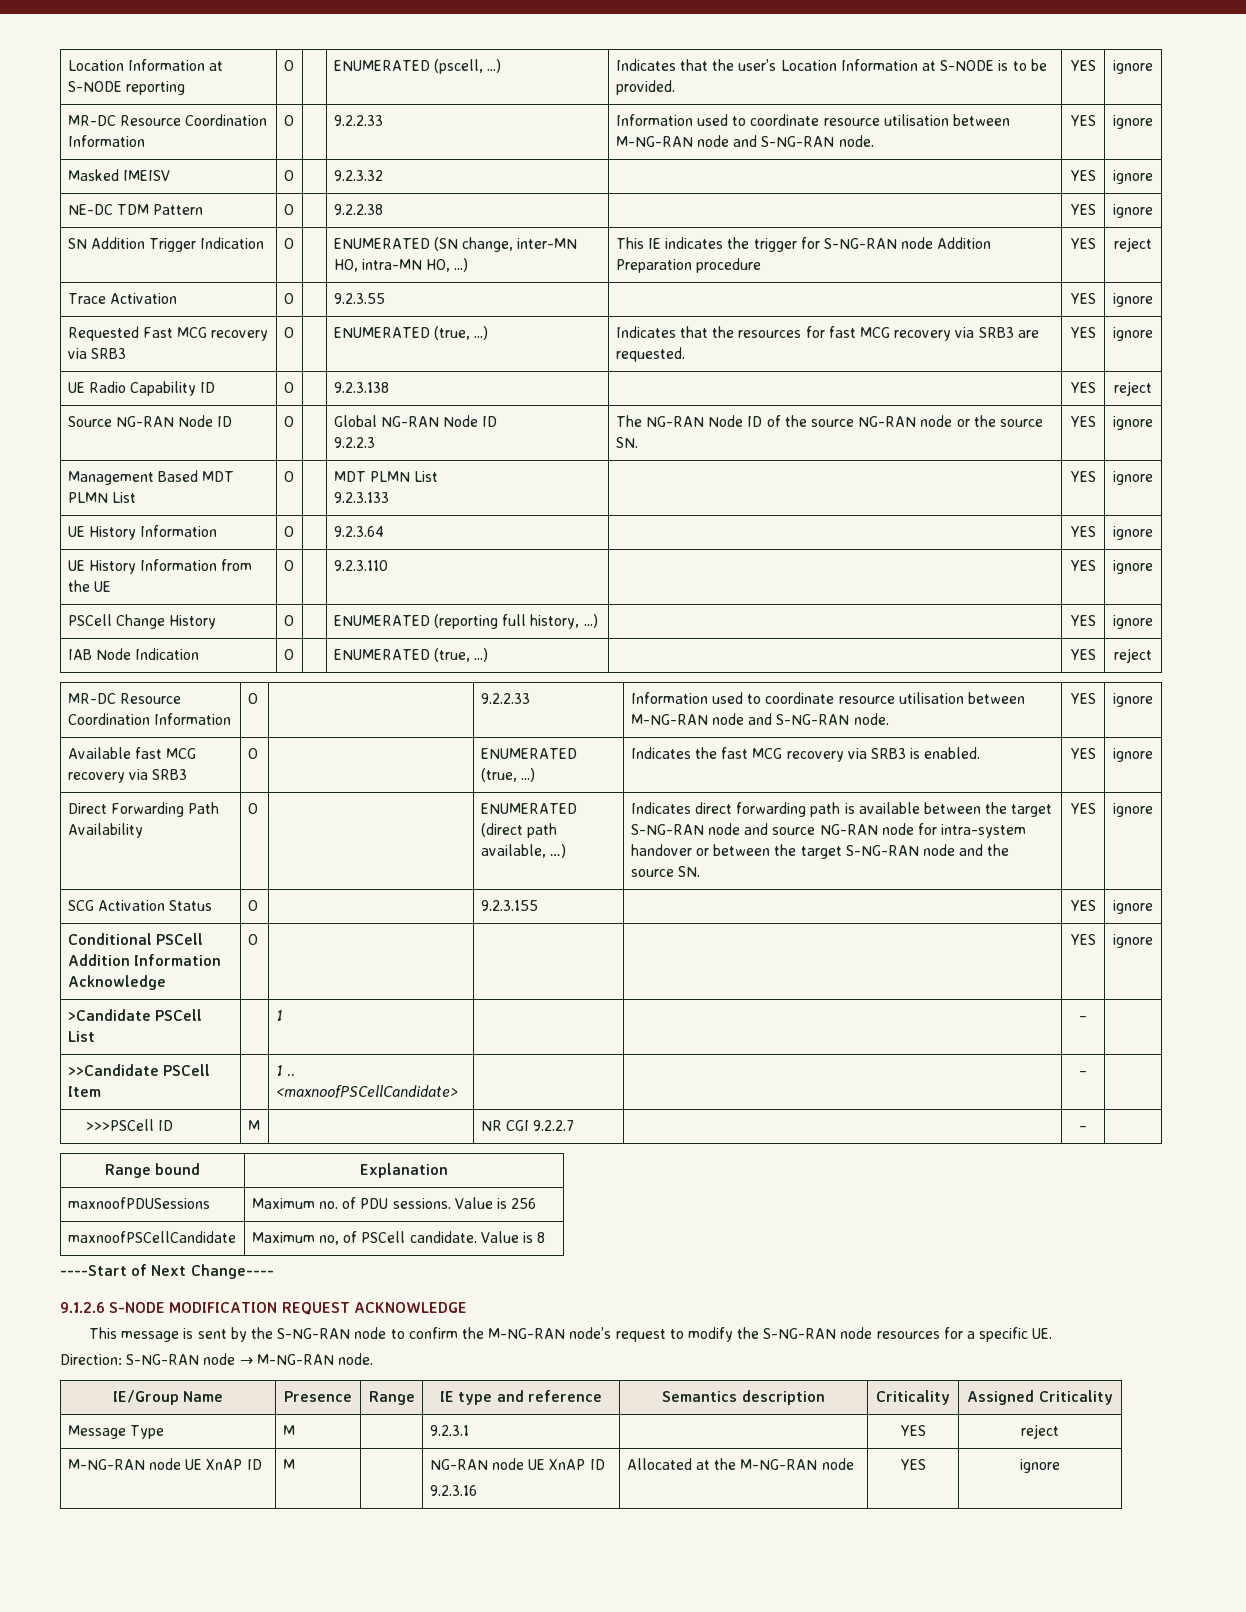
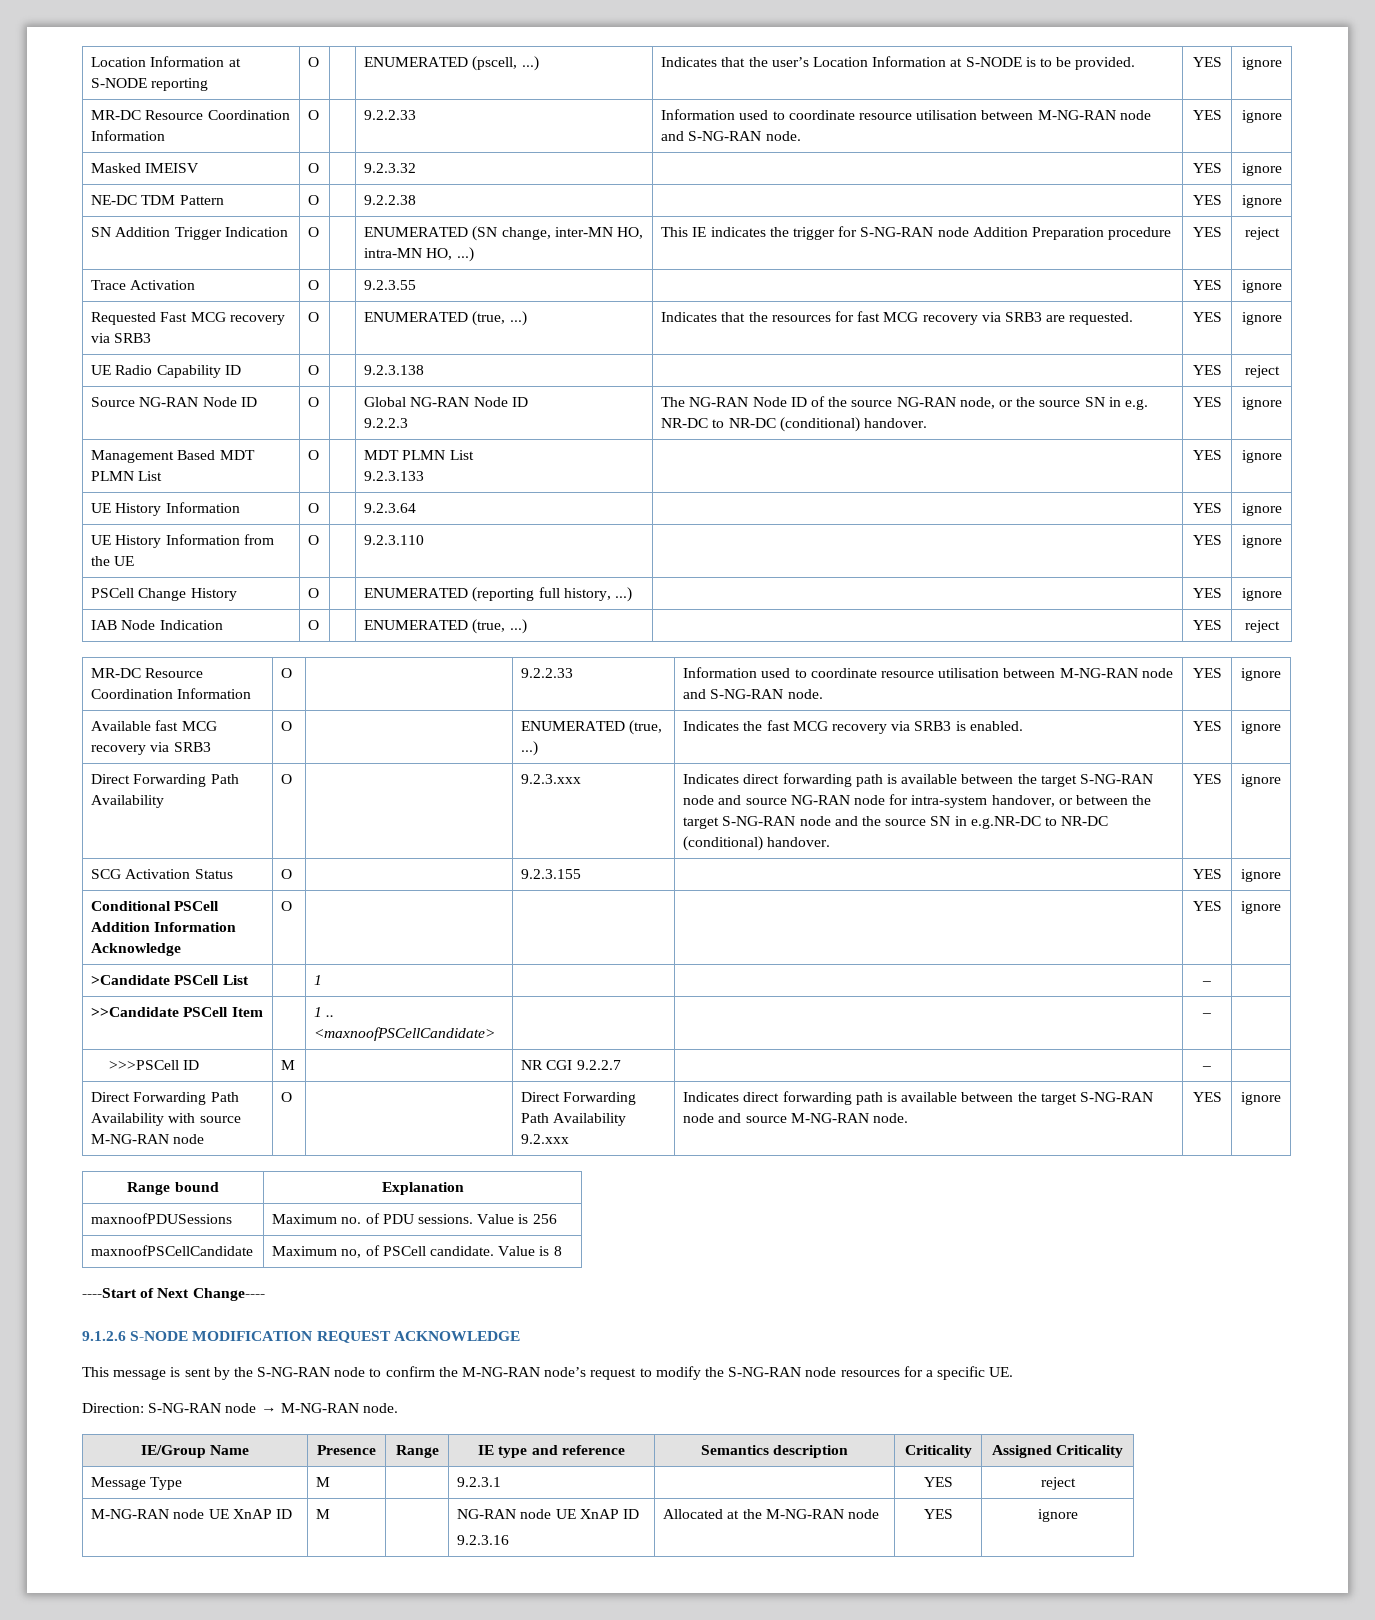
  Source NG-RAN Node ID | O | | Global NG-RAN Node ID
- 9.2.2.3 | The NG-RAN Node ID of the source NG-RAN node or the source SN. | YES | ignore
+ 9.2.2.3 | The NG-RAN Node ID of the source NG-RAN node, or the source SN in e.g. NR-DC to NR-DC (conditional) handover. | YES | ignore
- ENUMERATED (direct path available, …)
+ 9.2.3.xxx
- Indicates direct forwarding path is available between the target S-NG-RAN node and source NG-RAN node for intra-system handover or between the target S-NG-RAN node and the source SN.
+ Indicates direct forwarding path is available between the target S-NG-RAN node and source NG-RAN node for intra-system handover, or between the target S-NG-RAN node and the source SN in e.g.NR-DC to NR-DC (conditional) handover.
+ Direct Forwarding Path Availability with source M-NG-RAN node | O | | Direct Forwarding Path Availability 9.2.xxx | Indicates direct forwarding path is available between the target S-NG-RAN node and source M-NG-RAN node. | YES | ignore

